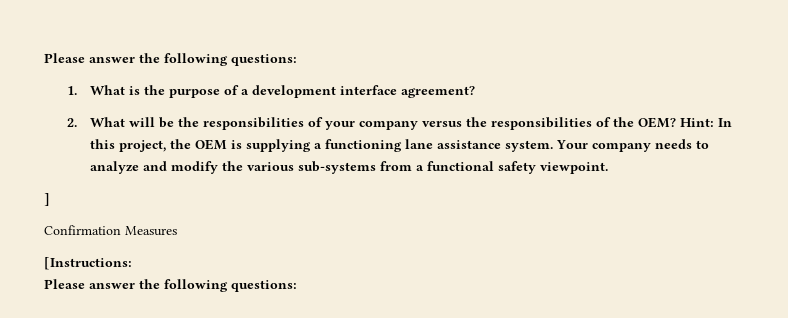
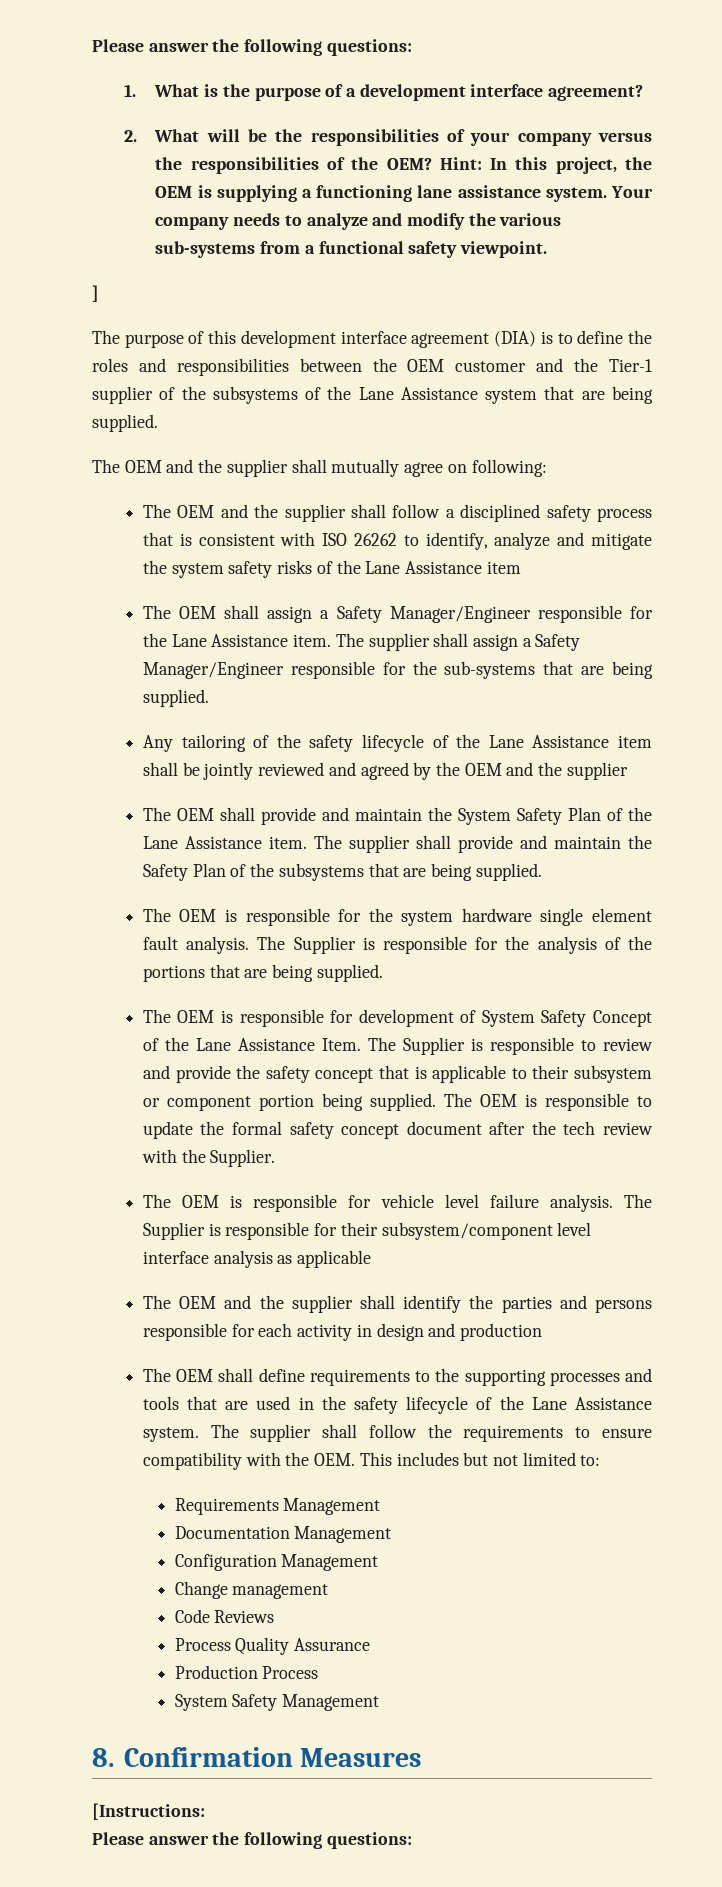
- Confirmation Measures
+ The purpose of this development interface agreement (DIA) is to define the roles and responsibilities between the OEM customer and the Tier-1 supplier of the subsystems of the Lane Assistance system that are being supplied.
+ The OEM and the supplier shall mutually agree on following:
+ The OEM and the supplier shall follow a disciplined safety process that is consistent with ISO 26262 to identify, analyze and mitigate the system safety risks of the Lane Assistance item
+ The OEM shall assign a Safety Manager/Engineer responsible for the Lane Assistance item. The supplier shall assign a Safety Manager/Engineer responsible for the sub-systems that are being supplied.
+ Any tailoring of the safety lifecycle of the Lane Assistance item shall be jointly reviewed and agreed by the OEM and the supplier
+ The OEM shall provide and maintain the System Safety Plan of the Lane Assistance item. The supplier shall provide and maintain the Safety Plan of the subsystems that are being supplied.
+ The OEM is responsible for the system hardware single element fault analysis. The Supplier is responsible for the analysis of the portions that are being supplied.
+ The OEM is responsible for development of System Safety Concept of the Lane Assistance Item. The Supplier is responsible to review and provide the safety concept that is applicable to their subsystem or component portion being supplied. The OEM is responsible to update the formal safety concept document after the tech review with the Supplier.
+ The OEM is responsible for vehicle level failure analysis. The Supplier is responsible for their subsystem/component level interface analysis as applicable
+ The OEM and the supplier shall identify the parties and persons responsible for each activity in design and production
+ The OEM shall define requirements to the supporting processes and tools that are used in the safety lifecycle of the Lane Assistance system. The supplier shall follow the requirements to ensure compatibility with the OEM. This includes but not limited to:
+ Requirements Management
+ Documentation Management
+ Configuration Management
+ Change management
+ Code Reviews
+ Process Quality Assurance
+ Production Process
+ System Safety Management
+ 8. Confirmation Measures

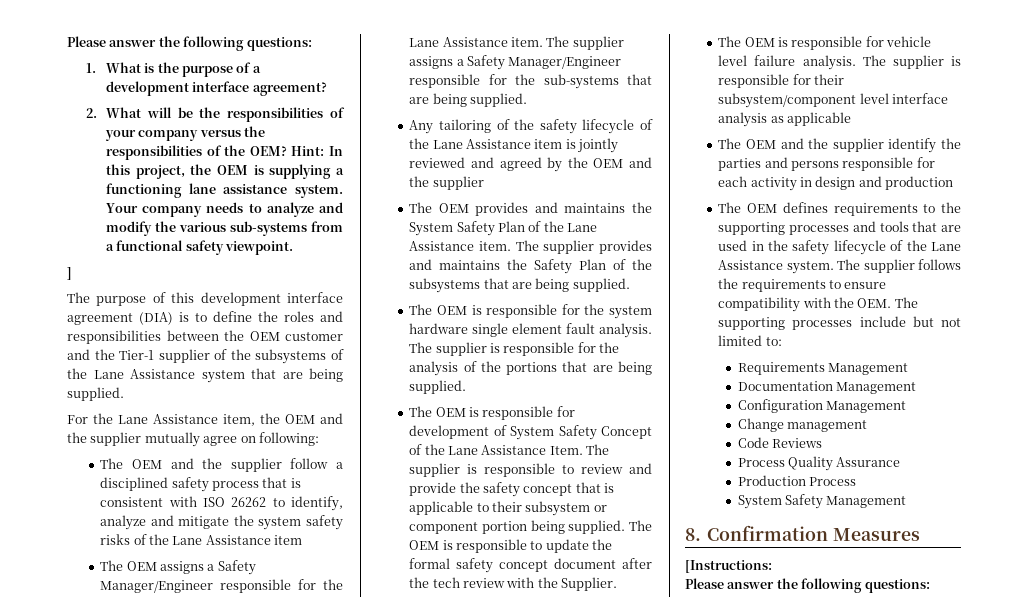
- The OEM and the supplier shall mutually agree on following:
+ For the Lane Assistance item, the OEM and the supplier mutually agree on following:
- The OEM and the supplier shall follow a disciplined safety process that is consistent with ISO 26262 to identify, analyze and mitigate the system safety risks of the Lane Assistance item
+ The OEM and the supplier follow a disciplined safety process that is consistent with ISO 26262 to identify, analyze and mitigate the system safety risks of the Lane Assistance item
- The OEM shall assign a Safety Manager/Engineer responsible for the Lane Assistance item.
+ The OEM assigns a Safety Manager/Engineer responsible for the Lane Assistance item.
- The supplier shall assign a Safety Manager/Engineer responsible for the sub-systems that are being supplied.
+ The supplier assigns a Safety Manager/Engineer responsible for the sub-systems that are being supplied.
- Any tailoring of the safety lifecycle of the Lane Assistance item shall be jointly reviewed and agreed by the OEM and the supplier
+ Any tailoring of the safety lifecycle of the Lane Assistance item is jointly reviewed and agreed by the OEM and the supplier
- The OEM shall provide and maintain the System Safety Plan of the Lane Assistance item.
+ The OEM provides and maintains the System Safety Plan of the Lane Assistance item.
- The supplier shall provide and maintain the Safety Plan of the subsystems that are being supplied.
+ The supplier provides and maintains the Safety Plan of the subsystems that are being supplied.
- The Supplier is responsible for the analysis of the portions that are being supplied.
+ The supplier is responsible for the analysis of the portions that are being supplied.
- The Supplier is responsible to review and provide the safety concept that is applicable to their subsystem or component portion being supplied.
+ The supplier is responsible to review and provide the safety concept that is applicable to their subsystem or component portion being supplied.
- The Supplier is responsible for their subsystem/component level interface analysis as applicable
+ The supplier is responsible for their subsystem/component level interface analysis as applicable
- The OEM and the supplier shall identify the parties and persons responsible for each activity in design and production
+ The OEM and the supplier identify the parties and persons responsible for each activity in design and production
- The OEM shall define requirements to the supporting processes and tools that are used in the safety lifecycle of the Lane Assistance system.
+ The OEM defines requirements to the supporting processes and tools that are used in the safety lifecycle of the Lane Assistance system.
- The supplier shall follow the requirements to ensure compatibility with the OEM. This includes but not limited to:
+ The supplier follows the requirements to ensure compatibility with the OEM. The supporting processes include but not limited to:

